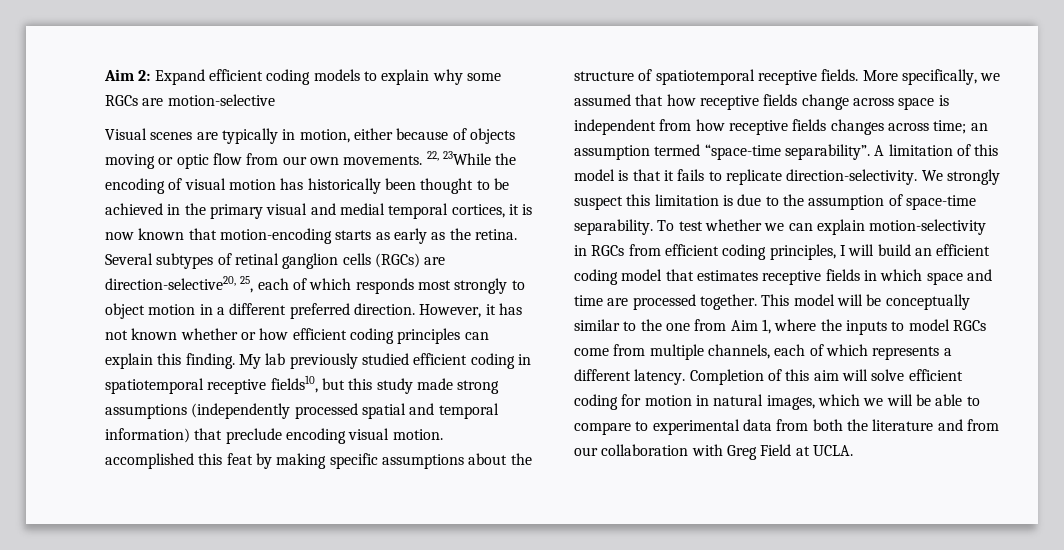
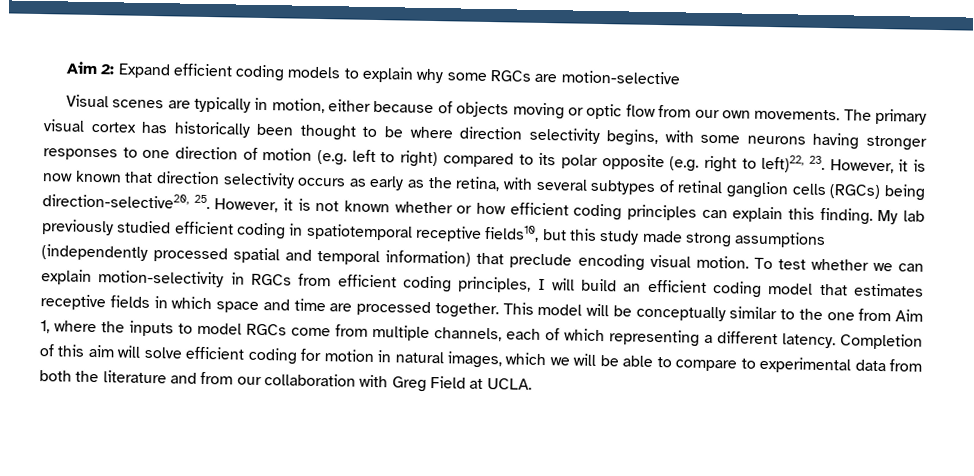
- 22, 23While the encoding of visual motion has historically been thought to be achieved in the primary visual and medial temporal cortices, it is now known that motion-encoding starts as early as the retina. Several subtypes of retinal ganglion cells (RGCs) are direction-selective20, 25, each of which responds most strongly to object motion in a different preferred direction. However, it has not known whether or how efficient coding principles can explain this finding.
+ The primary visual cortex has historically been thought to be where direction selectivity begins, with some neurons having stronger responses to one direction of motion (e.g. left to right) compared to its polar opposite (e.g. right to left)22, 23. However, it is now known that direction selectivity occurs as early as the retina, with several subtypes of retinal ganglion cells (RGCs) being direction-selective20, 25. However, it is not known whether or how efficient coding principles can explain this finding.
- My lab previously studied efficient coding in spatiotemporal receptive fields10, but this study made strong assumptions (independently processed spatial and temporal information) that preclude encoding visual motion. accomplished this feat by making specific assumptions about the structure of spatiotemporal receptive fields. More specifically, we assumed that how receptive fields change across space is independent from how receptive fields changes across time; an assumption termed “space-time separability”. A limitation of this model is that it fails to replicate direction-selectivity. We strongly suspect this limitation is due to the assumption of space-time separability.
+ My lab previously studied efficient coding in spatiotemporal receptive fields10, but this study made strong assumptions (independently processed spatial and temporal information) that preclude encoding visual motion.
- This model will be conceptually similar to the one from Aim 1, where the inputs to model RGCs come from multiple channels, each of which represents a different latency.
+ This model will be conceptually similar to the one from Aim 1, where the inputs to model RGCs come from multiple channels, each of which representing a different latency.

